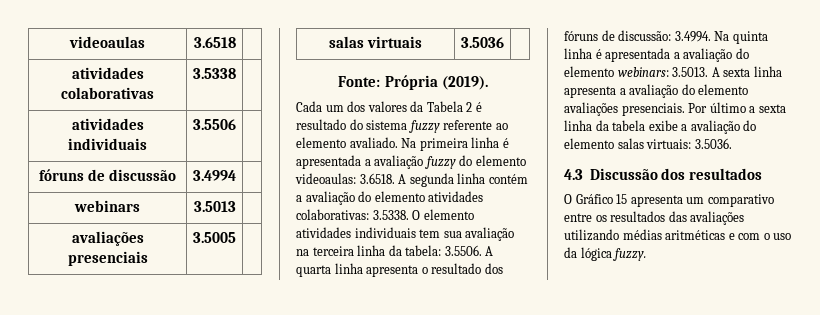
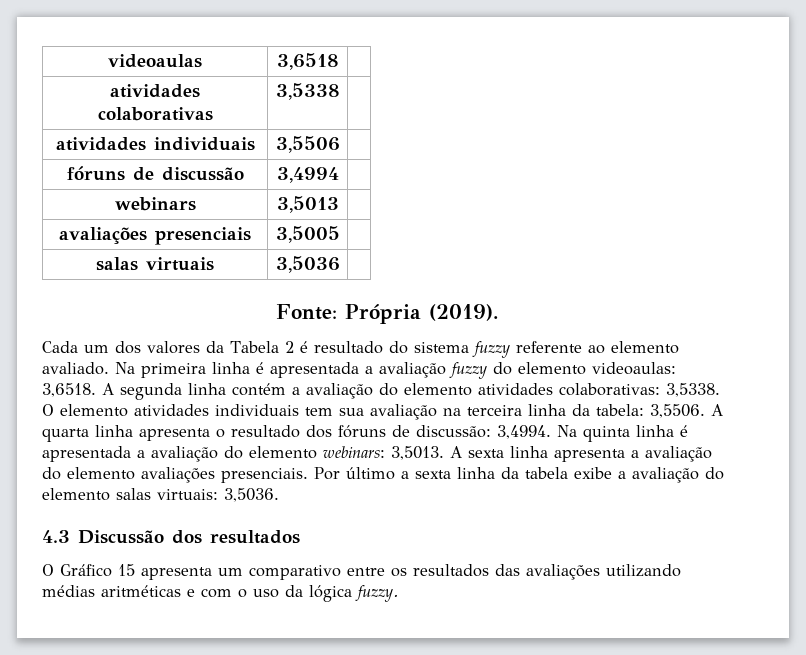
- videoaulas | 3.6518 |
+ videoaulas | 3,6518 |
- atividades colaborativas | 3.5338 |
+ atividades colaborativas | 3,5338 |
- atividades individuais | 3.5506 |
+ atividades individuais | 3,5506 |
- fóruns de discussão | 3.4994 |
+ fóruns de discussão | 3,4994 |
- webinars | 3.5013 |
+ webinars | 3,5013 |
- avaliações presenciais | 3.5005 |
+ avaliações presenciais | 3,5005 |
- salas virtuais | 3.5036 |
+ salas virtuais | 3,5036 |
- 3.6518. A segunda linha contém a avaliação do elemento atividades colaborativas:
+ 3,6518. A segunda linha contém a avaliação do elemento atividades colaborativas:
- 3.5338. O elemento atividades individuais tem sua avaliação na terceira linha da tabela:
+ 3,5338. O elemento atividades individuais tem sua avaliação na terceira linha da tabela:
- 3.5506. A quarta linha apresenta o resultado dos fóruns de discussão:
+ 3,5506. A quarta linha apresenta o resultado dos fóruns de discussão:
- 3.4994. Na quinta linha é apresentada a avaliação do elemento webinars:
+ 3,4994. Na quinta linha é apresentada a avaliação do elemento webinars:
- 3.5013. A sexta linha apresenta a avaliação do elemento avaliações presenciais.
+ 3,5013. A sexta linha apresenta a avaliação do elemento avaliações presenciais.
- Por último a sexta linha da tabela exibe a avaliação do elemento salas virtuais: 3.5036.
+ Por último a sexta linha da tabela exibe a avaliação do elemento salas virtuais: 3,5036.

